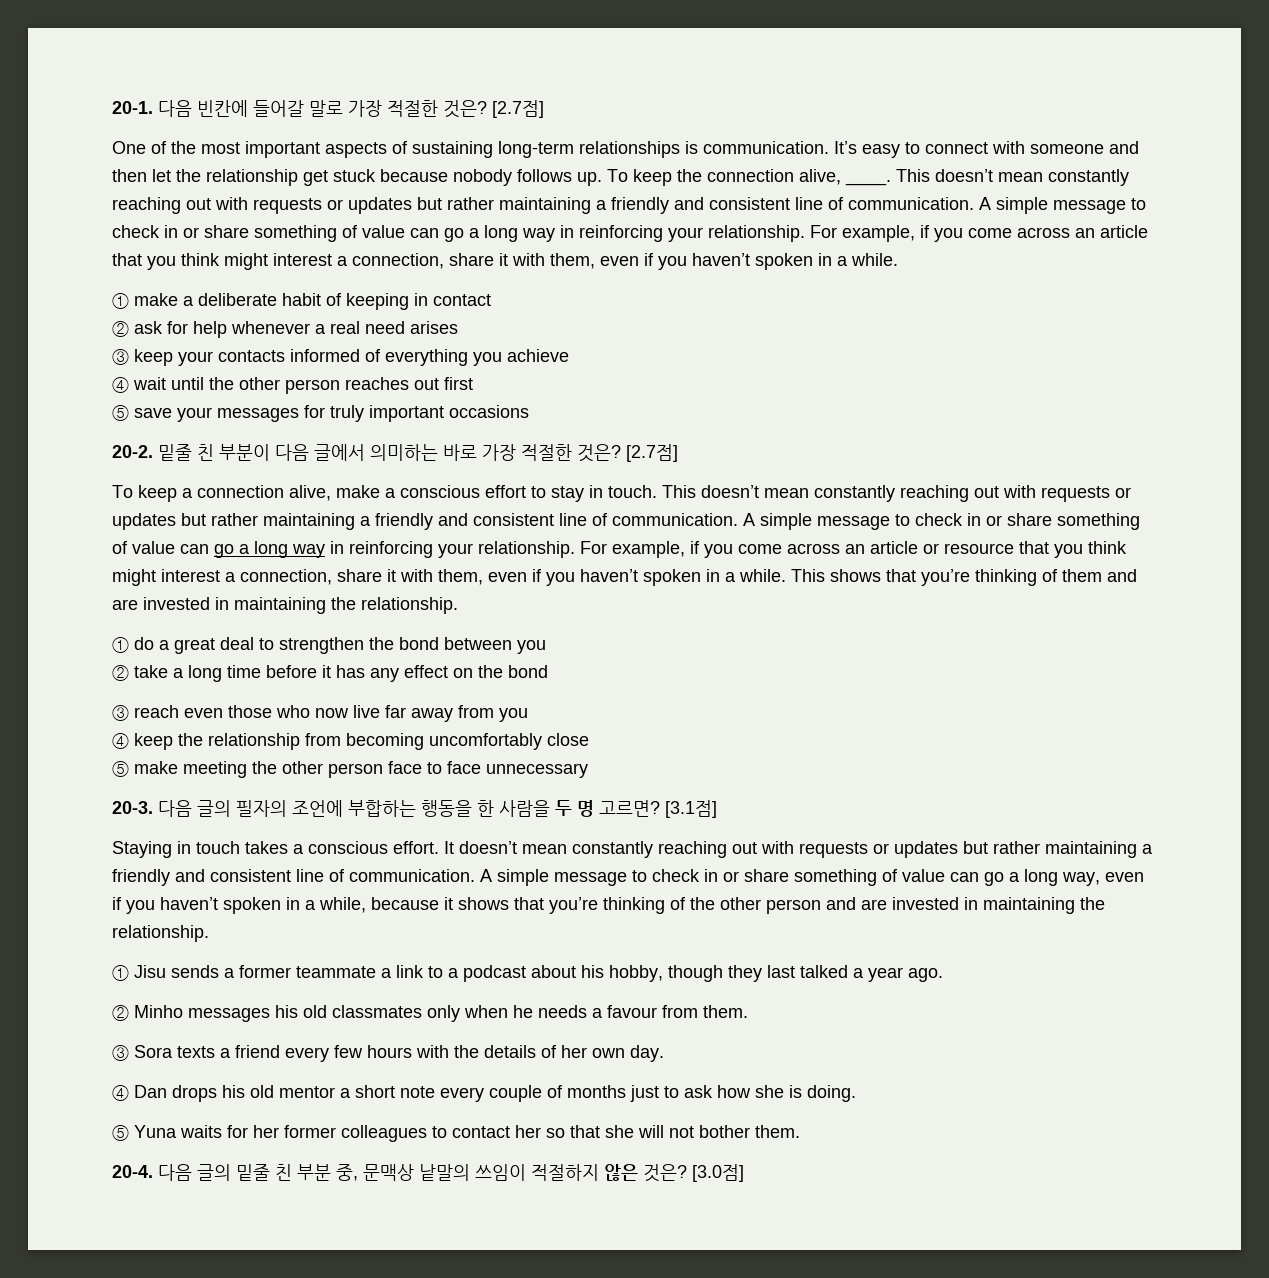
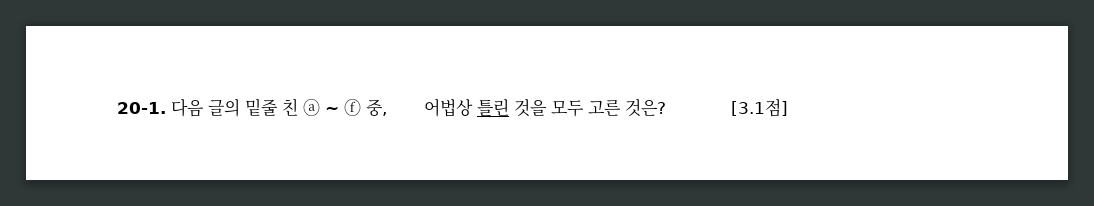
- 다음 빈칸에 들어갈 말로 가장 적절한 것은? [2.7점]
- One of the most important aspects of sustaining long-term relationships is communication. It’s easy to connect with someone and then let the relationship get stuck because nobody follows up. To keep the connection alive, ____. This doesn’t mean constantly reaching out with requests or updates but rather maintaining a friendly and consistent line of communication. A simple message to check in or share something of value can go a long way in reinforcing your relationship. For example, if you come across an article that you think might interest a connection, share it with them, even if you haven’t spoken in a while.
- ① make a deliberate habit of keeping in contact
- ② ask for help whenever a real need arises
- ③ keep your contacts informed of everything you achieve
- ④ wait until the other person reaches out first
- ⑤ save your messages for truly important occasions
- 20-2. 밑줄 친 부분이 다음 글에서 의미하는 바로 가장 적절한 것은? [2.7점]
- To keep a connection alive, make a conscious effort to stay in touch. This doesn’t mean constantly reaching out with requests or updates but rather maintaining a friendly and consistent line of communication. A simple message to check in or share something of value can go a long way in reinforcing your relationship. For example, if you come across an article or resource that you think might interest a connection, share it with them, even if you haven’t spoken in a while. This shows that you’re thinking of them and are invested in maintaining the relationship.
- ① do a great deal to strengthen the bond between you
- ② take a long time before it has any effect on the bond
- ③ reach even those who now live far away from you
- ④ keep the relationship from becoming uncomfortably close
- ⑤ make meeting the other person face to face unnecessary
- 20-3. 다음 글의 필자의 조언에 부합하는 행동을 한 사람을 두 명 고르면? [3.1점]
- Staying in touch takes a conscious effort. It doesn’t mean constantly reaching out with requests or updates but rather maintaining a friendly and consistent line of communication. A simple message to check in or share something of value can go a long way, even if you haven’t spoken in a while, because it shows that you’re thinking of the other person and are invested in maintaining the relationship.
- ① Jisu sends a former teammate a link to a podcast about his hobby, though they last talked a year ago.
- ② Minho messages his old classmates only when he needs a favour from them.
- ③ Sora texts a friend every few hours with the details of her own day.
- ④ Dan drops his old mentor a short note every couple of months just to ask how she is doing.
- ⑤ Yuna waits for her former colleagues to contact her so that she will not bother them.
- 20-4. 다음 글의 밑줄 친 부분 중, 문맥상 낱말의 쓰임이 적절하지 않은 것은? [3.0점]
+ 다음 글의 밑줄 친 ⓐ ~ ⓕ 중, 어법상 틀린 것을 모두 고른 것은? [3.1점]

